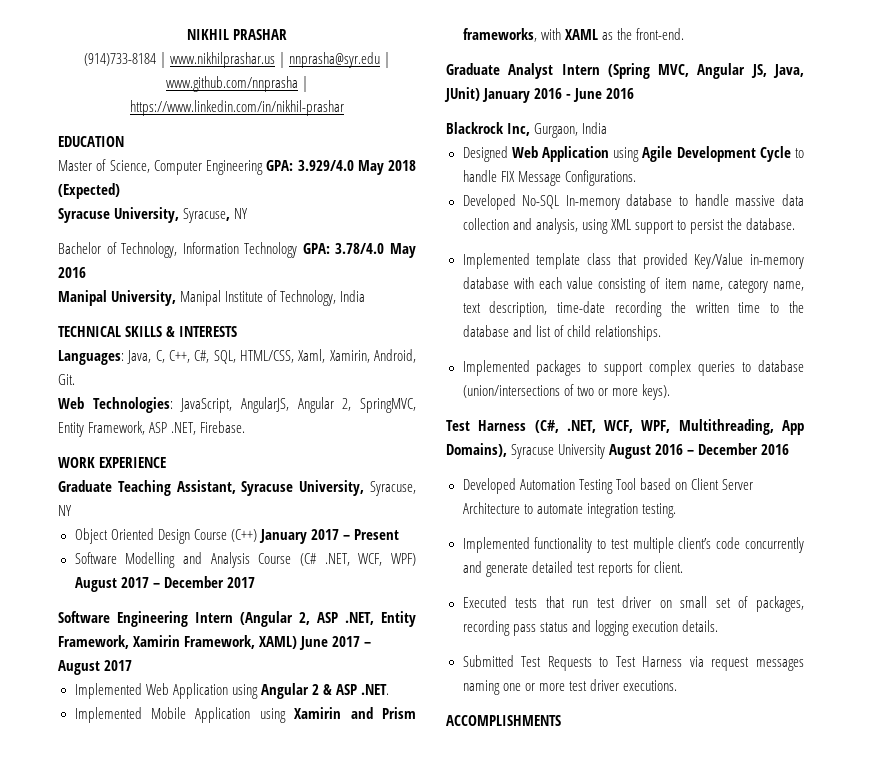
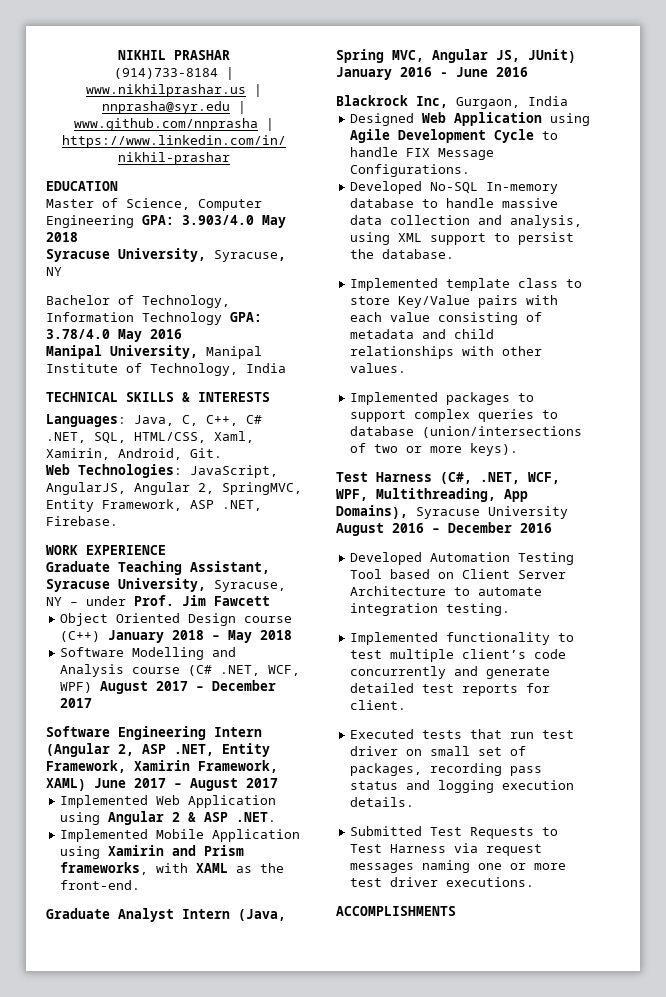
- Master of Science, Computer Engineering GPA: 3.929/4.0 May 2018 (Expected)
+ Master of Science, Computer Engineering GPA: 3.903/4.0 May 2018
- Languages: Java, C, C++, C#, SQL, HTML/CSS, Xaml, Xamirin, Android, Git.
+ Languages: Java, C, C++, C# .NET, SQL, HTML/CSS, Xaml, Xamirin, Android, Git.
- Graduate Teaching Assistant, Syracuse University, Syracuse, NY
+ Graduate Teaching Assistant, Syracuse University, Syracuse, NY – under Prof. Jim Fawcett
- Object Oriented Design Course (C++) January 2017 – Present
+ Object Oriented Design course (C++) January 2018 – May 2018
- Software Modelling and Analysis Course (C# .NET, WCF, WPF) August 2017 – December 2017
+ Software Modelling and Analysis course (C# .NET, WCF, WPF) August 2017 – December 2017
- Graduate Analyst Intern (Spring MVC, Angular JS, Java, JUnit) January 2016 - June 2016
+ Graduate Analyst Intern (Java, Spring MVC, Angular JS, JUnit) January 2016 - June 2016
- Implemented template class that provided Key/Value in-memory database with each value consisting of item name, category name, text description, time-date recording the written time to the database and list of child relationships.
+ Implemented template class to store Key/Value pairs with each value consisting of metadata and child relationships with other values.

